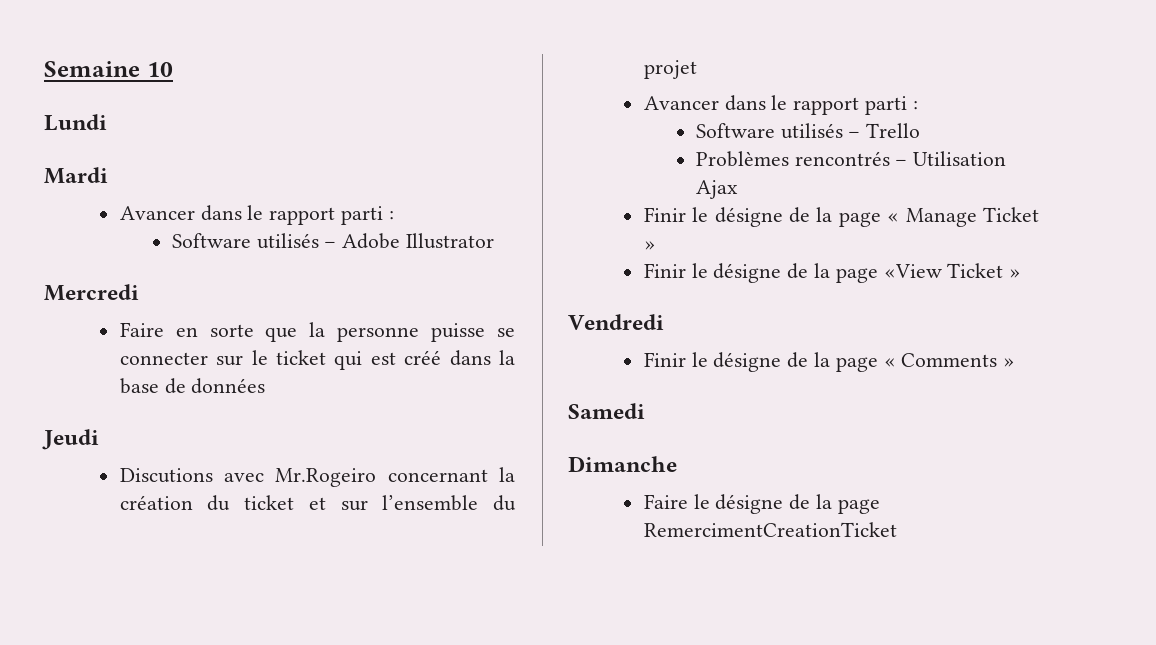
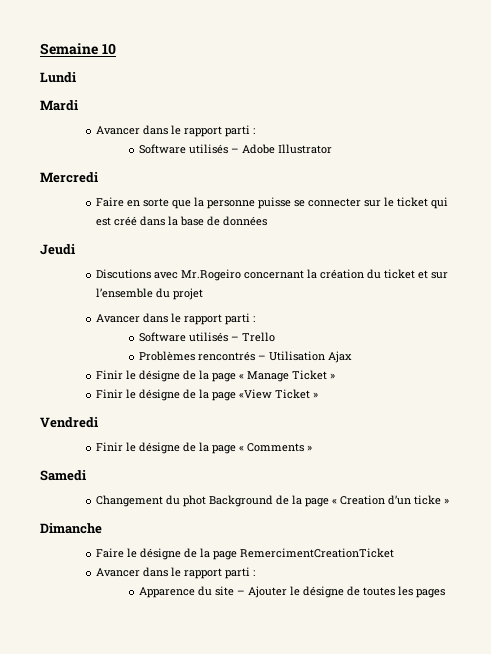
+ Changement du phot Background de la page « Creation d’un ticke »
  Faire le désigne de la page RemercimentCreationTicket
+ Avancer dans le rapport parti :
+ Apparence du site – Ajouter le désigne de toutes les pages

